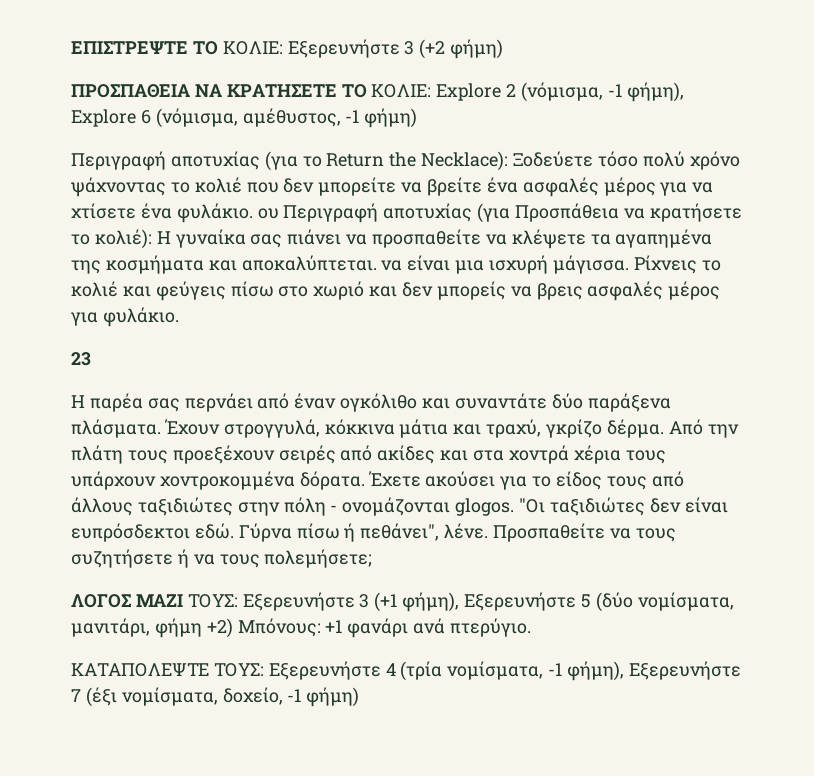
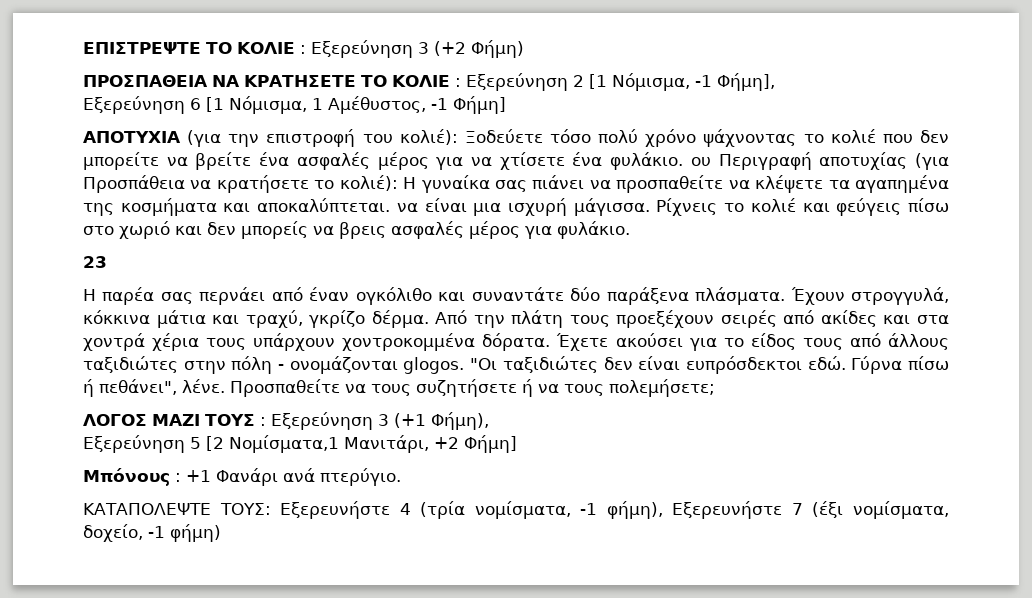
- ΕΠΙΣΤΡΕΨΤΕ ΤΟ ΚΟΛΙΕ: Εξερευνήστε 3 (+2 φήμη)
+ ΕΠΙΣΤΡΕΨΤΕ ΤΟ ΚΟΛΙΕ : Εξερεύνηση 3 (+2 Φήμη)
- ΠΡΟΣΠΑΘΕΙΑ ΝΑ ΚΡΑΤΗΣΕΤΕ ΤΟ ΚΟΛΙΕ: Explore 2 (νόμισμα, -1 φήμη), Explore 6 (νόμισμα, αμέθυστος, -1 φήμη)
- Περιγραφή αποτυχίας (για το Return the Necklace): Ξοδεύετε τόσο πολύ χρόνο ψάχνοντας το κολιέ που δεν μπορείτε να βρείτε ένα ασφαλές μέρος για να χτίσετε ένα φυλάκιο. ου Περιγραφή αποτυχίας (για Προσπάθεια να κρατήσετε το κολιέ): Η γυναίκα σας πιάνει να προσπαθείτε να κλέψετε τα αγαπημένα της κοσμήματα και αποκαλύπτεται. να είναι μια ισχυρή μάγισσα.
+ ΠΡΟΣΠΑΘΕΙΑ ΝΑ ΚΡΑΤΗΣΕΤΕ ΤΟ ΚΟΛΙΕ : Εξερεύνηση 2 [1 Νόμισμα, -1 Φήμη],
+ Εξερεύνηση 6 [1 Νόμισμα, 1 Αμέθυστος, -1 Φήμη]
+ ΑΠΟΤΥΧΙΑ (για την επιστροφή του κολιέ): Ξοδεύετε τόσο πολύ χρόνο ψάχνοντας το κολιέ που δεν μπορείτε να βρείτε ένα ασφαλές μέρος για να χτίσετε ένα φυλάκιο. ου Περιγραφή αποτυχίας (για Προσπάθεια να κρατήσετε το κολιέ): Η γυναίκα σας πιάνει να προσπαθείτε να κλέψετε τα αγαπημένα της κοσμήματα και αποκαλύπτεται. να είναι μια ισχυρή μάγισσα.
- ΛΟΓΟΣ ΜΑΖΙ ΤΟΥΣ: Εξερευνήστε 3 (+1 φήμη), Εξερευνήστε 5 (δύο νομίσματα, μανιτάρι, φήμη +2) Μπόνους: +1 φανάρι ανά πτερύγιο.
+ ΛΟΓΟΣ ΜΑΖΙ ΤΟΥΣ : Εξερεύνηση 3 (+1 Φήμη),
+ Εξερεύνηση 5 [2 Νομίσματα,1 Μανιτάρι, +2 Φήμη]
+ Μπόνους : +1 Φανάρι ανά πτερύγιο.

